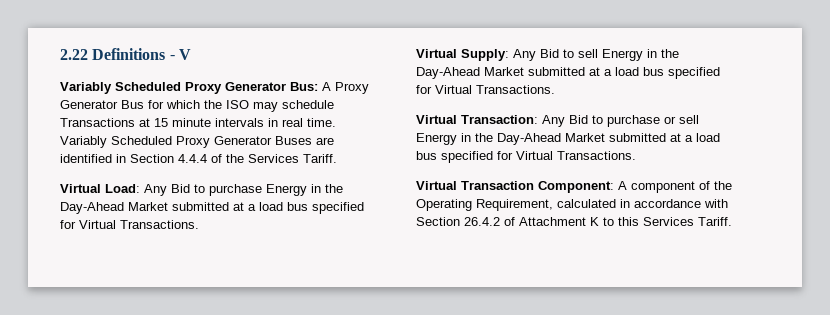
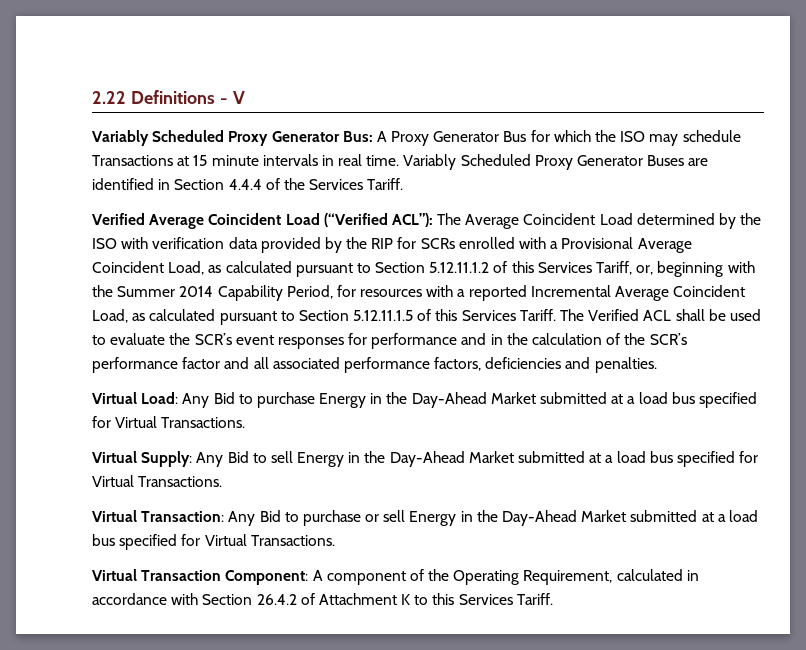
+ Verified Average Coincident Load (“Verified ACL”): The Average Coincident Load determined by the ISO with verification data provided by the RIP for SCRs enrolled with a Provisional Average Coincident Load, as calculated pursuant to Section 5.12.11.1.2 of this Services Tariff, or, beginning with the Summer 2014 Capability Period, for resources with a reported Incremental Average Coincident Load, as calculated pursuant to Section 5.12.11.1.5 of this Services Tariff. The Verified ACL shall be used to evaluate the SCR’s event responses for performance and in the calculation of the SCR’s performance factor and all associated performance factors, deficiencies and penalties.

